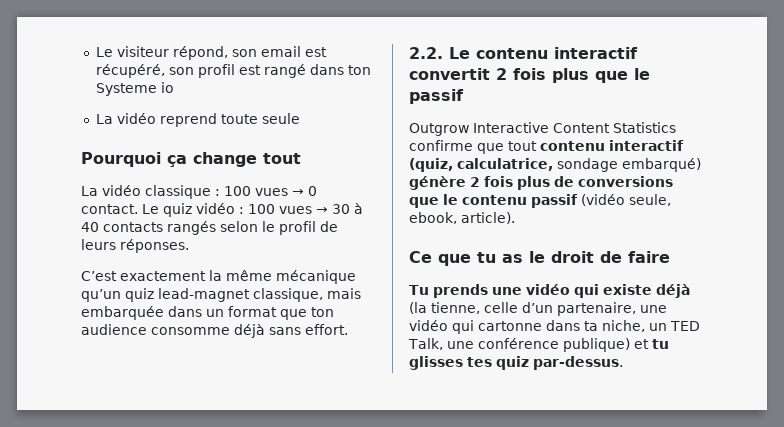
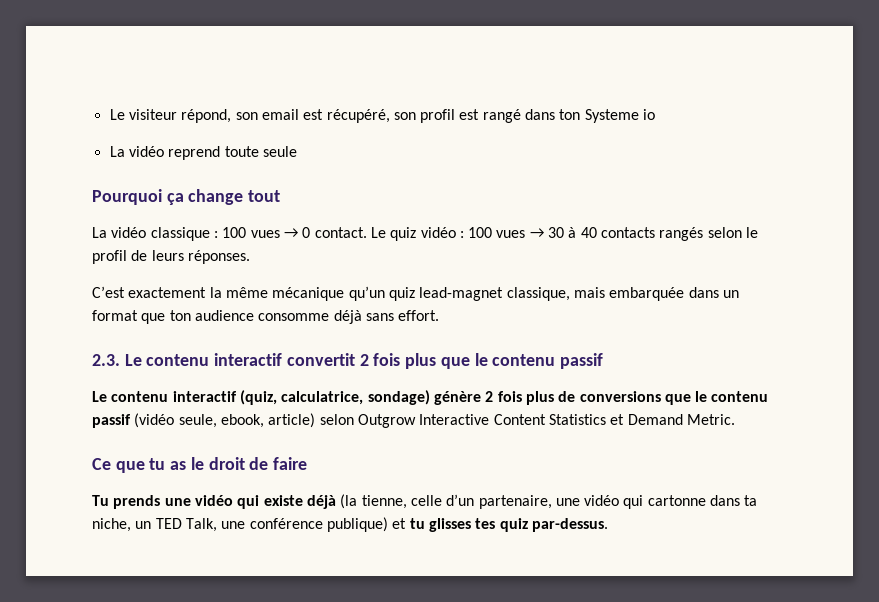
- 2.2. Le contenu interactif convertit 2 fois plus que le passif
+ 2.3. Le contenu interactif convertit 2 fois plus que le contenu passif
- Outgrow Interactive Content Statistics confirme que tout contenu interactif (quiz, calculatrice, sondage embarqué) génère 2 fois plus de conversions que le contenu passif (vidéo seule, ebook, article).
+ Le contenu interactif (quiz, calculatrice, sondage) génère 2 fois plus de conversions que le contenu passif (vidéo seule, ebook, article) selon Outgrow Interactive Content Statistics et Demand Metric.

